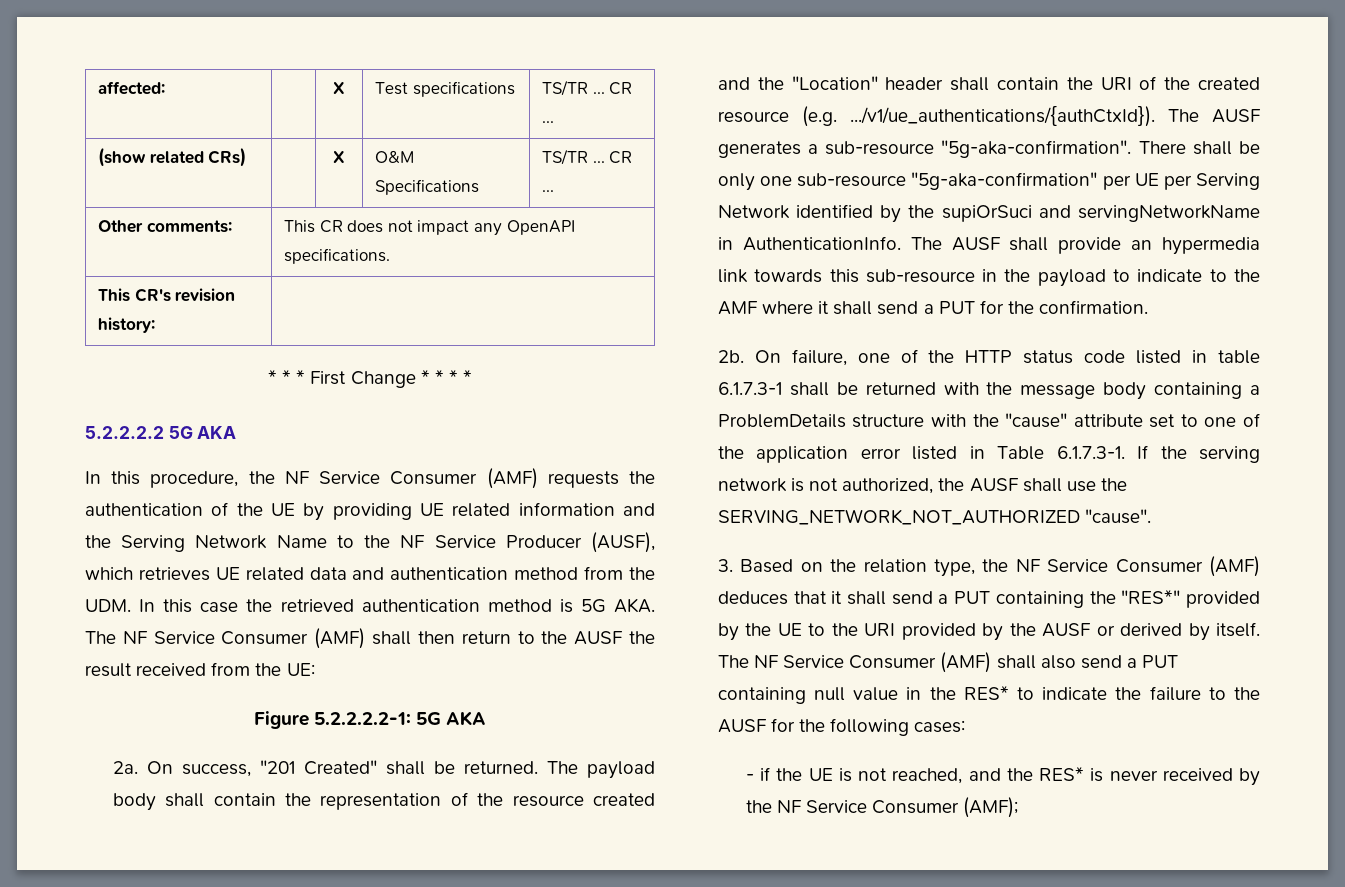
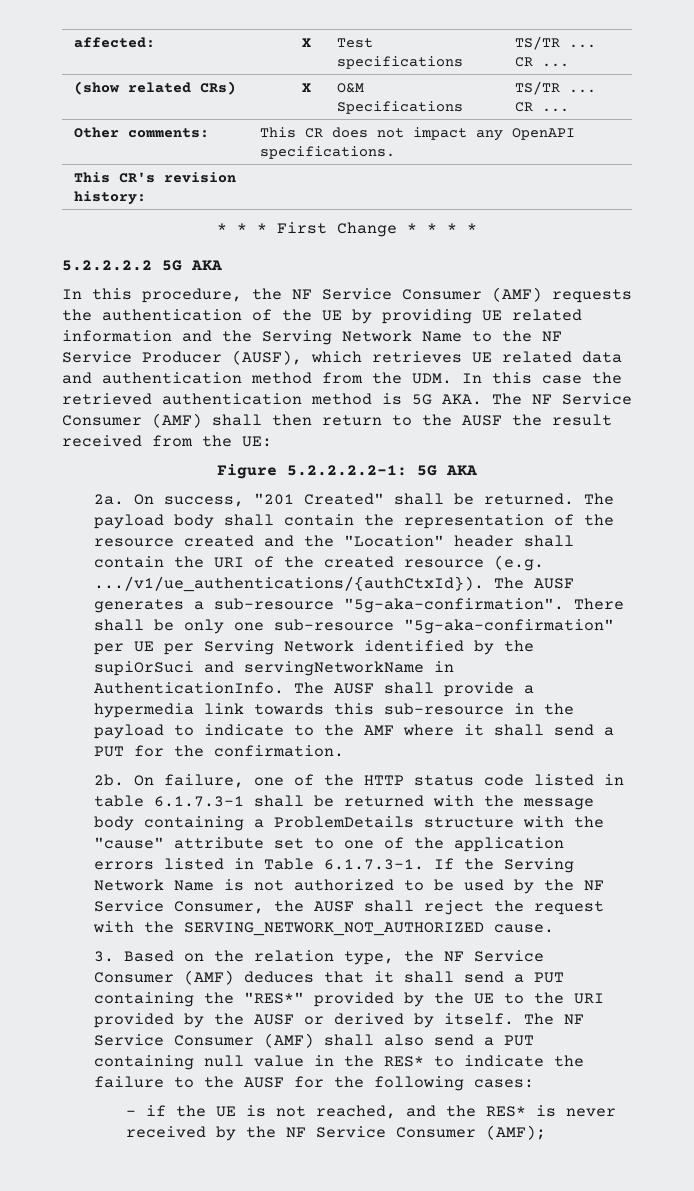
- The AUSF shall provide an hypermedia link towards this sub-resource in the payload to indicate to the AMF where it shall send a PUT for the confirmation.
+ The AUSF shall provide a hypermedia link towards this sub-resource in the payload to indicate to the AMF where it shall send a PUT for the confirmation.
- On failure, one of the HTTP status code listed in table 6.1.7.3-1 shall be returned with the message body containing a ProblemDetails structure with the "cause" attribute set to one of the application error listed in Table 6.1.7.3-1. If the serving network is not authorized, the AUSF shall use the SERVING_NETWORK_NOT_AUTHORIZED "cause".
+ On failure, one of the HTTP status code listed in table 6.1.7.3-1 shall be returned with the message body containing a ProblemDetails structure with the "cause" attribute set to one of the application errors listed in Table 6.1.7.3-1. If the Serving Network Name is not authorized to be used by the NF Service Consumer, the AUSF shall reject the request with the SERVING_NETWORK_NOT_AUTHORIZED cause.

